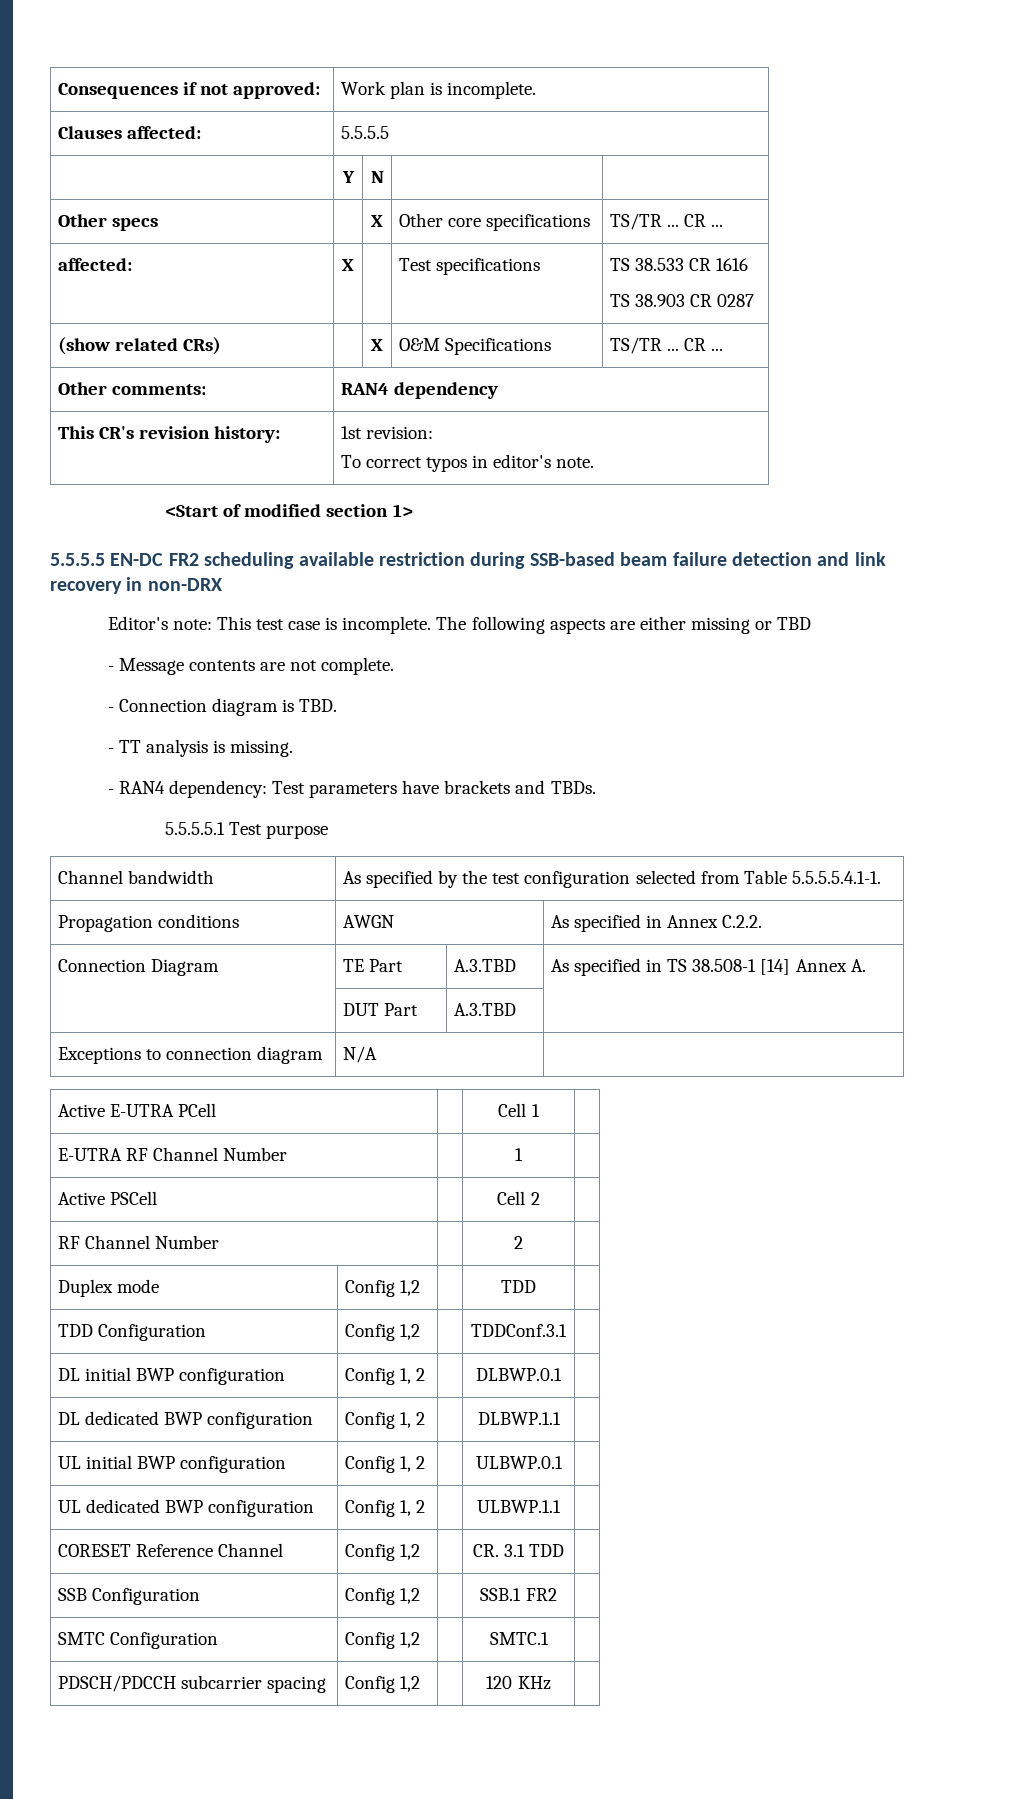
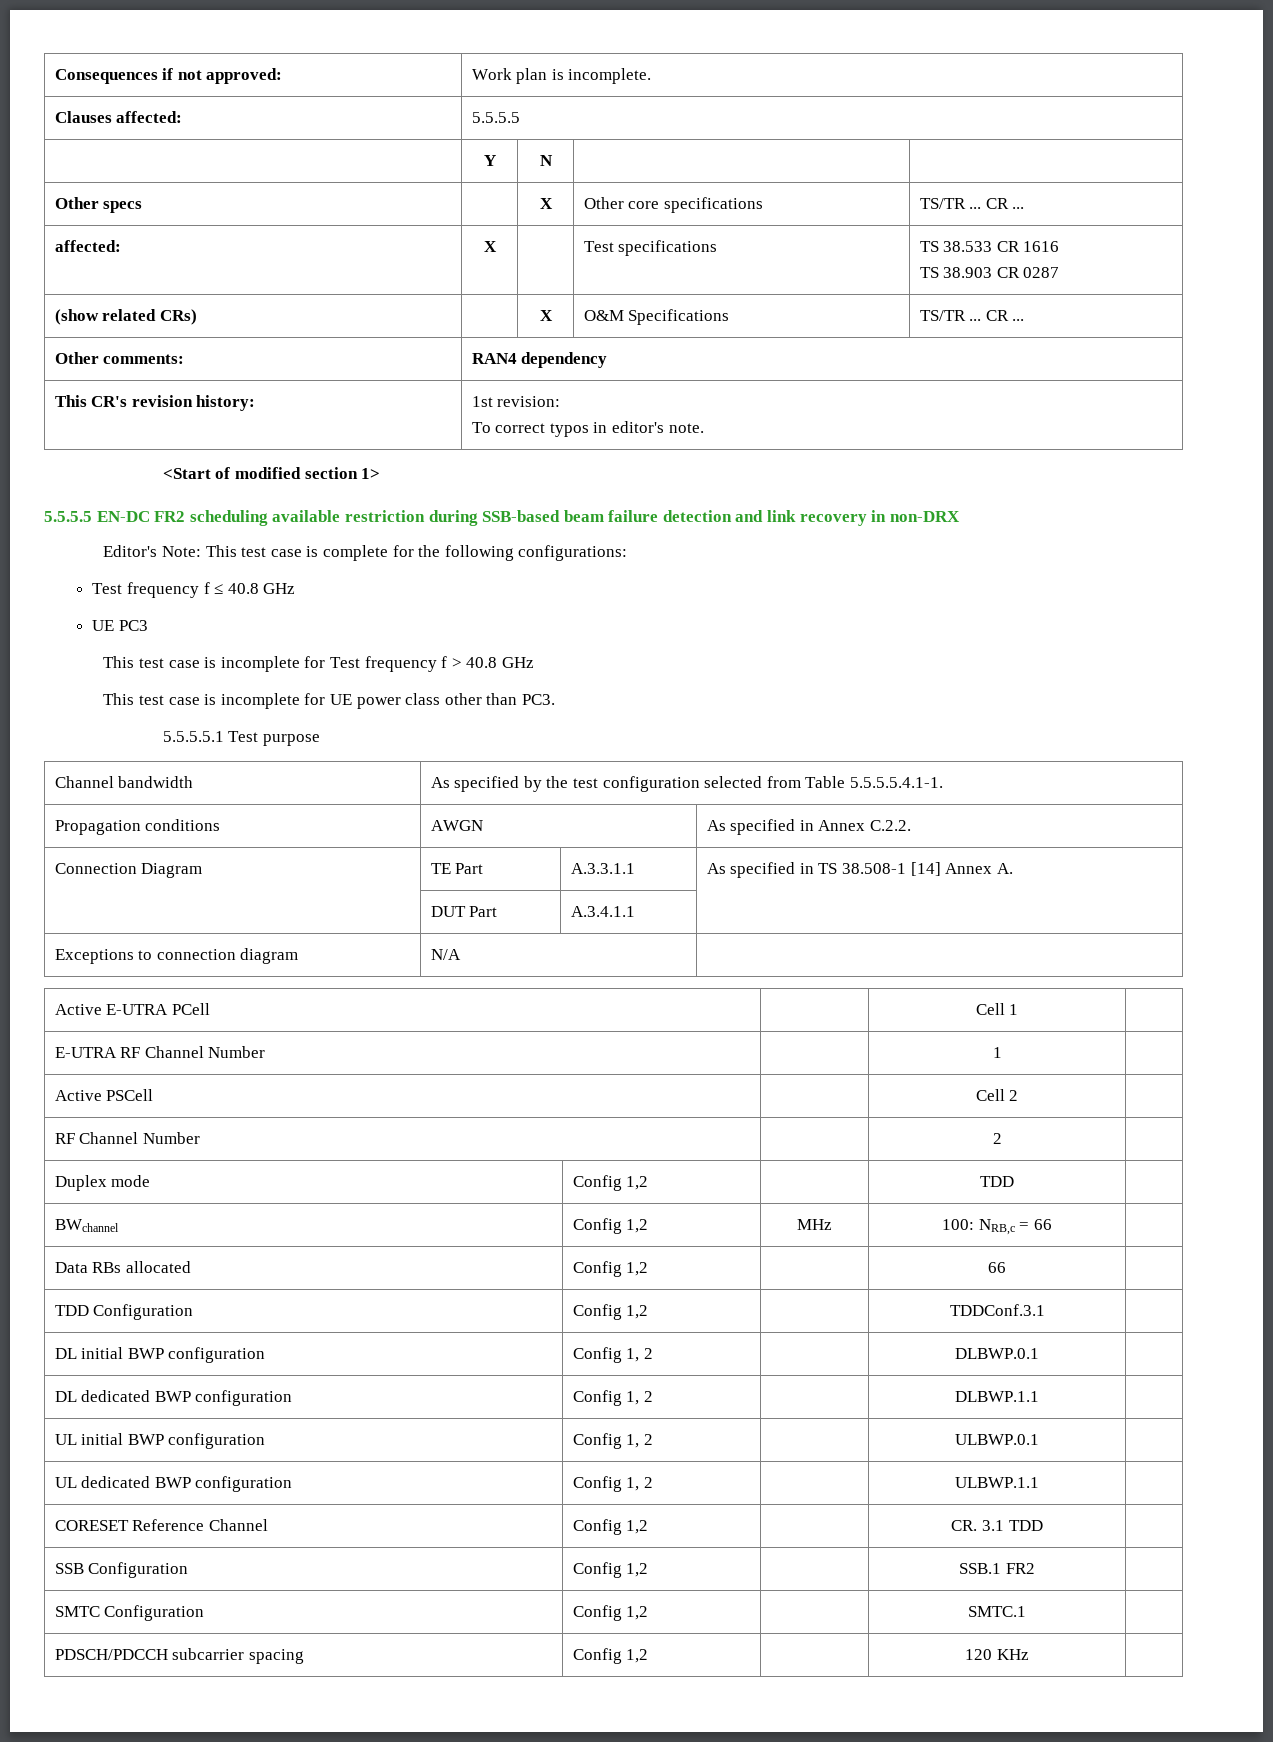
- Editor's note: This test case is incomplete. The following aspects are either missing or TBD
- - Message contents are not complete.
- - Connection diagram is TBD.
- - TT analysis is missing.
- - RAN4 dependency: Test parameters have brackets and TBDs.
+ Editor's Note: This test case is complete for the following configurations:
+ Test frequency f ≤ 40.8 GHz
+ UE PC3
+ This test case is incomplete for Test frequency f > 40.8 GHz
+ This test case is incomplete for UE power class other than PC3.
- Connection Diagram | TE Part | A.3.TBD | As specified in TS 38.508-1 [14] Annex A.
+ Connection Diagram | TE Part | A.3.3.1.1 | As specified in TS 38.508-1 [14] Annex A.
- | DUT Part | A.3.TBD |
+ | DUT Part | A.3.4.1.1 |
+ BWchannel | Config 1,2 | MHz | 100: NRB,c = 66 |
+ Data RBs allocated | Config 1,2 | | 66 |

